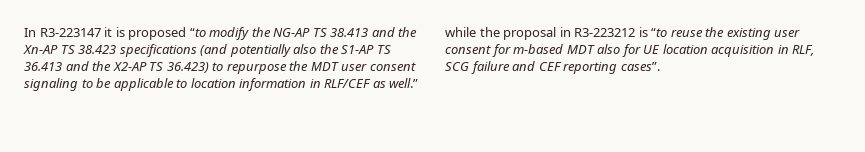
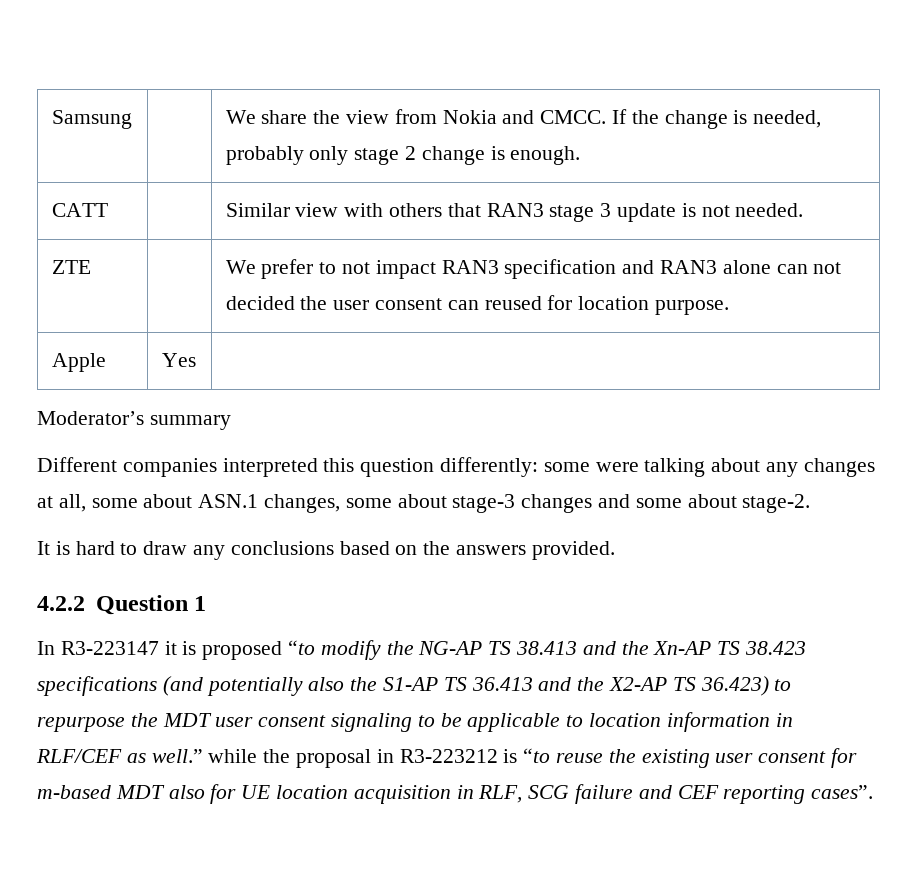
+ Samsung | | We share the view from Nokia and CMCC. If the change is needed, probably only stage 2 change is enough.
+ CATT | | Similar view with others that RAN3 stage 3 update is not needed.
+ ZTE | | We prefer to not impact RAN3 specification and RAN3 alone can not decided the user consent can reused for location purpose.
+ Apple | Yes |
+ Moderator’s summary
+ Different companies interpreted this question differently: some were talking about any changes at all, some about ASN.1 changes, some about stage-3 changes and some about stage-2.
+ It is hard to draw any conclusions based on the answers provided.
+ 4.2.2 Question 1

